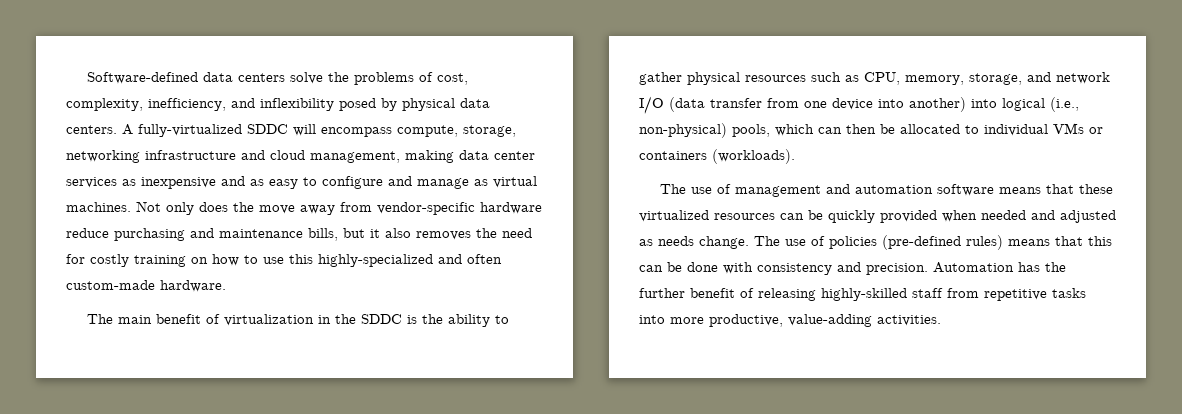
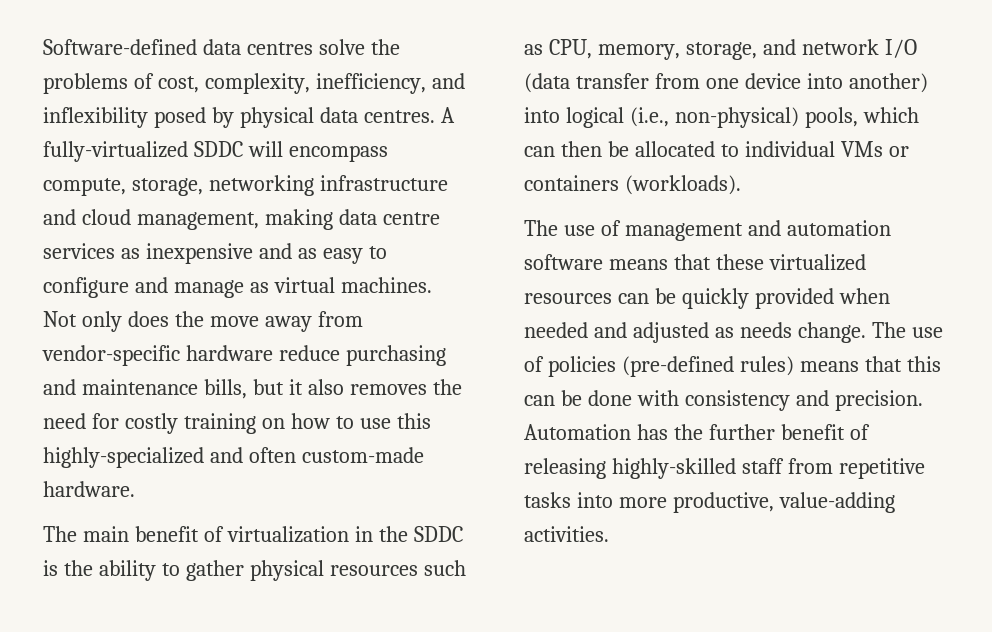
- Software-defined data centers solve the problems of cost, complexity, inefficiency, and inflexibility posed by physical data centers.
+ Software-defined data centres solve the problems of cost, complexity, inefficiency, and inflexibility posed by physical data centres.
- A fully-virtualized SDDC will encompass compute, storage, networking infrastructure and cloud management, making data center services as inexpensive and as easy to configure and manage as virtual machines.
+ A fully-virtualized SDDC will encompass compute, storage, networking infrastructure and cloud management, making data centre services as inexpensive and as easy to configure and manage as virtual machines.

